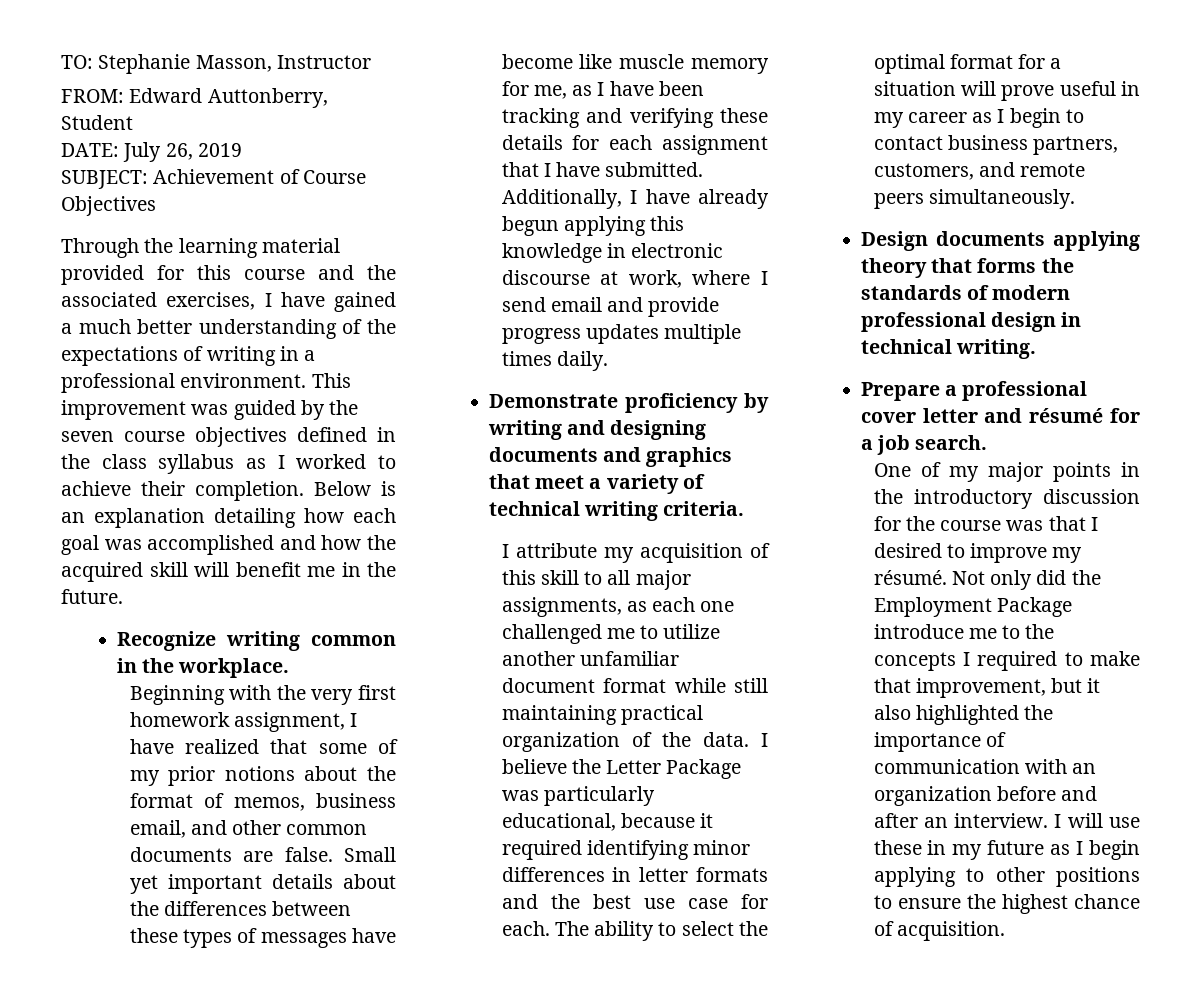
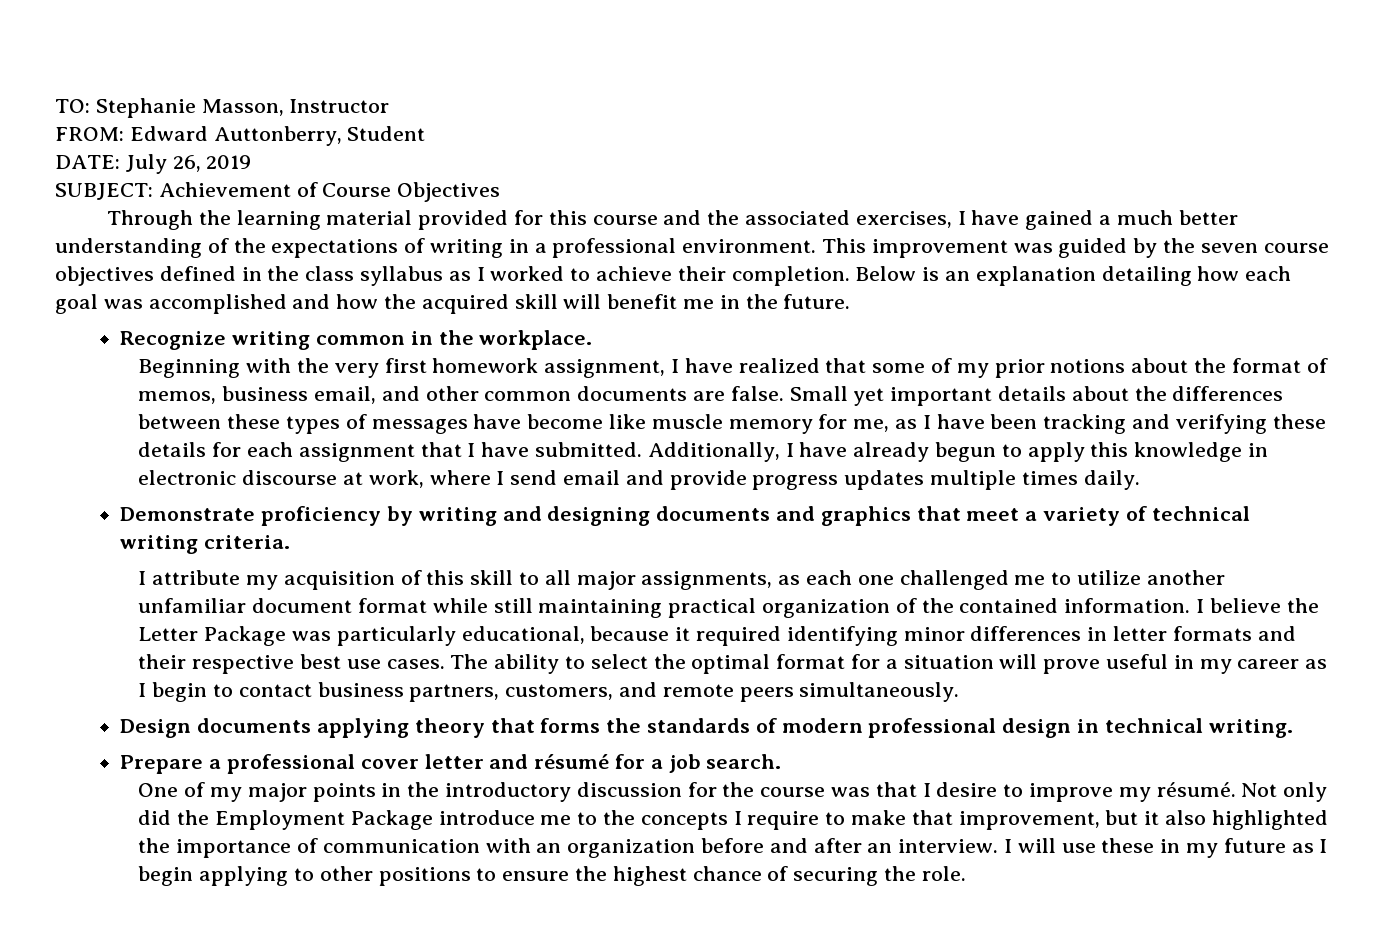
- Additionally, I have already begun applying this knowledge in electronic discourse at work, where I send email and provide progress updates multiple times daily.
+ Additionally, I have already begun to apply this knowledge in electronic discourse at work, where I send email and provide progress updates multiple times daily.
- I attribute my acquisition of this skill to all major assignments, as each one challenged me to utilize another unfamiliar document format while still maintaining practical organization of the data.
+ I attribute my acquisition of this skill to all major assignments, as each one challenged me to utilize another unfamiliar document format while still maintaining practical organization of the contained information.
- I believe the Letter Package was particularly educational, because it required identifying minor differences in letter formats and the best use case for each.
+ I believe the Letter Package was particularly educational, because it required identifying minor differences in letter formats and their respective best use cases.
- One of my major points in the introductory discussion for the course was that I desired to improve my résumé.
+ One of my major points in the introductory discussion for the course was that I desire to improve my résumé.
- Not only did the Employment Package introduce me to the concepts I required to make that improvement, but it also highlighted the importance of communication with an organization before and after an interview.
+ Not only did the Employment Package introduce me to the concepts I require to make that improvement, but it also highlighted the importance of communication with an organization before and after an interview.
- I will use these in my future as I begin applying to other positions to ensure the highest chance of acquisition.
+ I will use these in my future as I begin applying to other positions to ensure the highest chance of securing the role.

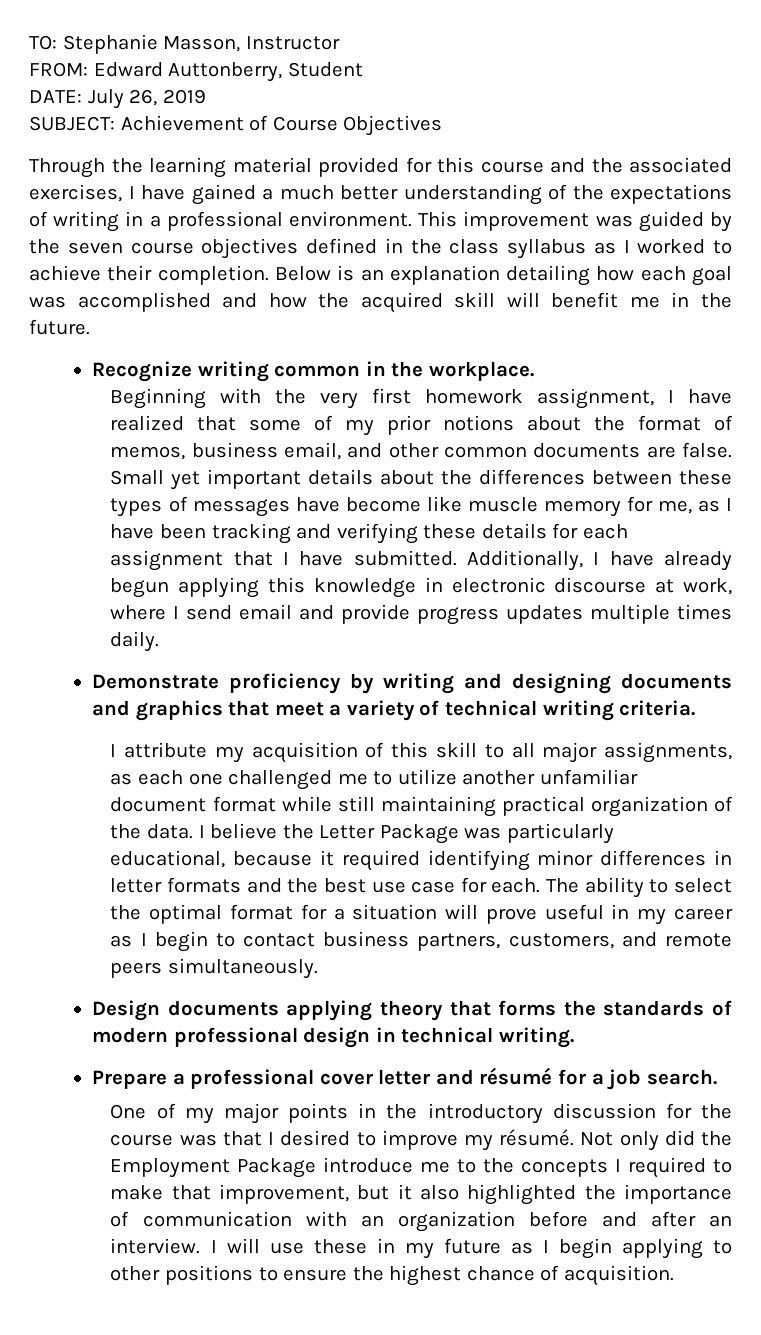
- Additionally, I have already begun to apply this knowledge in electronic discourse at work, where I send email and provide progress updates multiple times daily.
+ Additionally, I have already begun applying this knowledge in electronic discourse at work, where I send email and provide progress updates multiple times daily.
- I attribute my acquisition of this skill to all major assignments, as each one challenged me to utilize another unfamiliar document format while still maintaining practical organization of the contained information.
+ I attribute my acquisition of this skill to all major assignments, as each one challenged me to utilize another unfamiliar document format while still maintaining practical organization of the data.
- I believe the Letter Package was particularly educational, because it required identifying minor differences in letter formats and their respective best use cases.
+ I believe the Letter Package was particularly educational, because it required identifying minor differences in letter formats and the best use case for each.
- One of my major points in the introductory discussion for the course was that I desire to improve my résumé.
+ One of my major points in the introductory discussion for the course was that I desired to improve my résumé.
- Not only did the Employment Package introduce me to the concepts I require to make that improvement, but it also highlighted the importance of communication with an organization before and after an interview.
+ Not only did the Employment Package introduce me to the concepts I required to make that improvement, but it also highlighted the importance of communication with an organization before and after an interview.
- I will use these in my future as I begin applying to other positions to ensure the highest chance of securing the role.
+ I will use these in my future as I begin applying to other positions to ensure the highest chance of acquisition.

